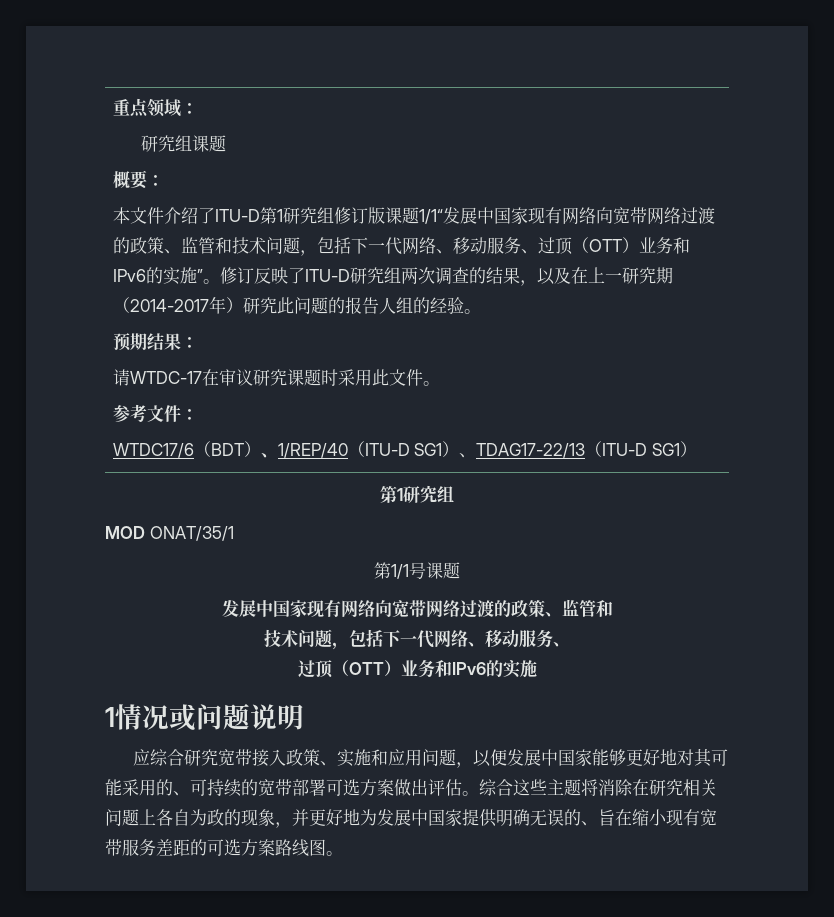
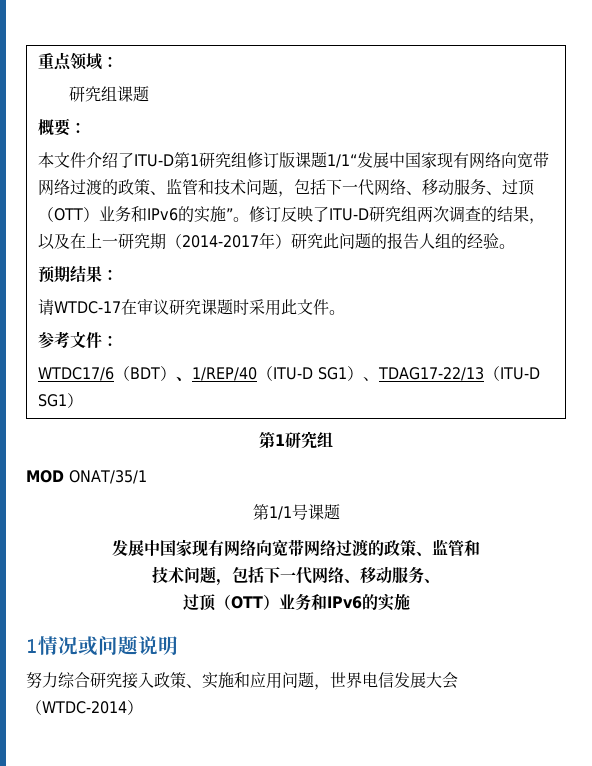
- 应综合研究宽带接入政策、实施和应用问题，以便发展中国家能够更好地对其可能采用的、可持续的宽带部署可选方案做出评估。综合这些主题将消除在研究相关问题上各自为政的现象，并更好地为发展中国家提供明确无误的、旨在缩小现有宽带服务差距的可选方案路线图。
+ 努力综合研究接入政策、实施和应用问题，世界电信发展大会（WTDC-2014）

